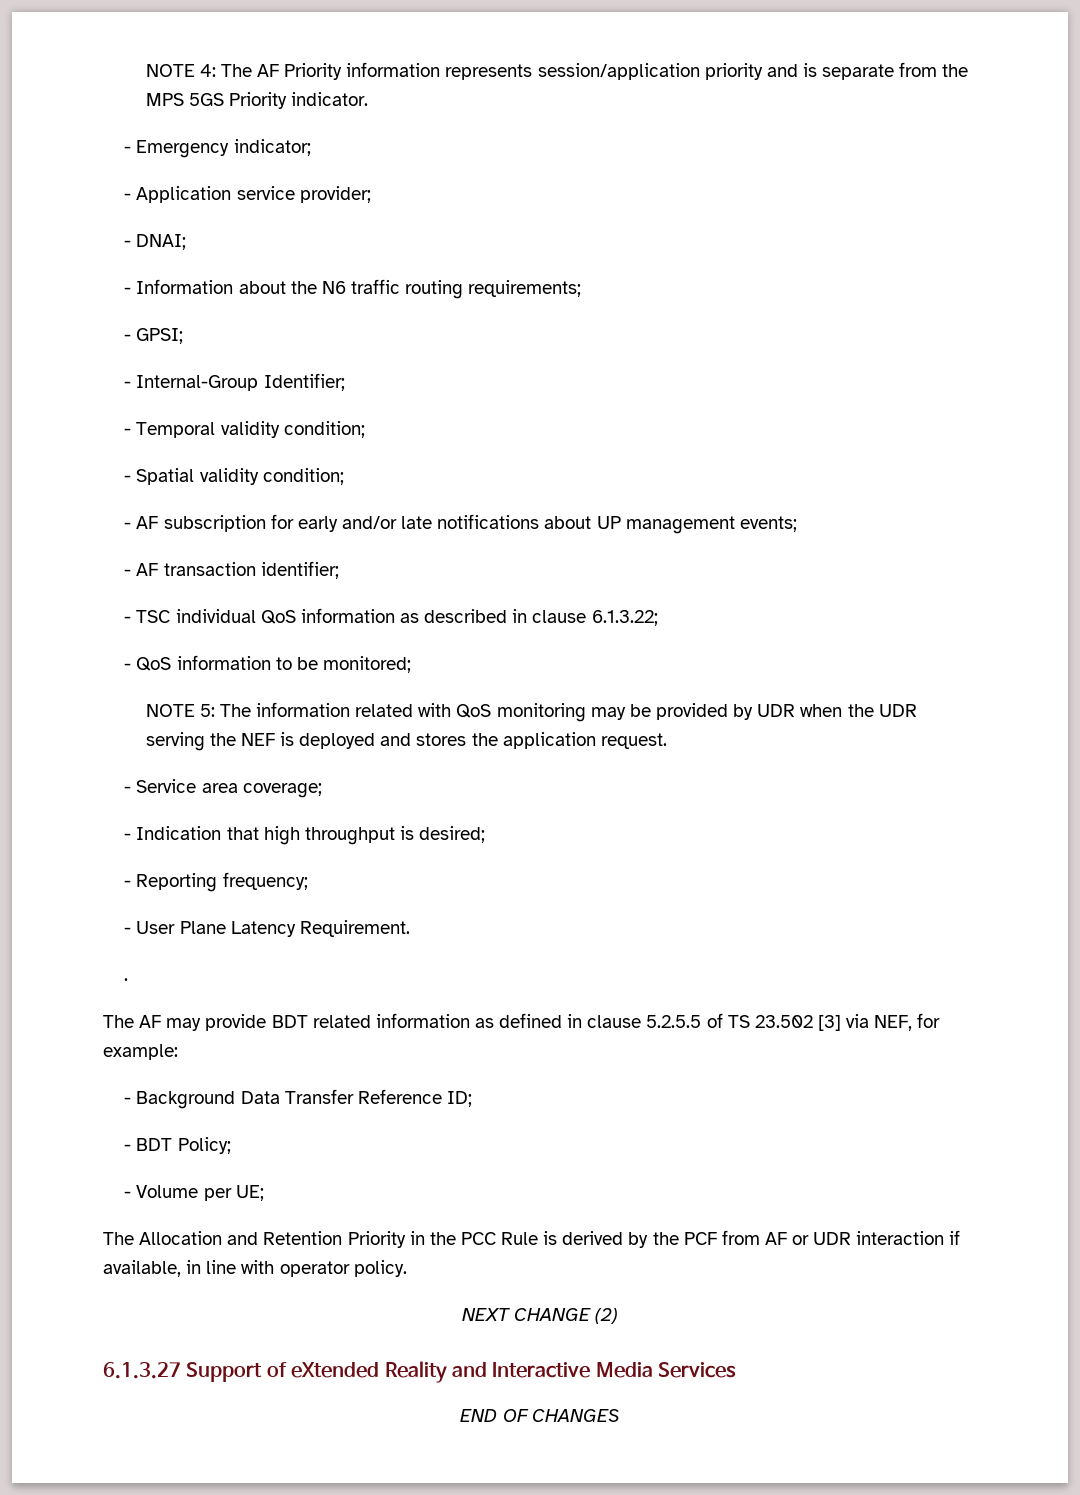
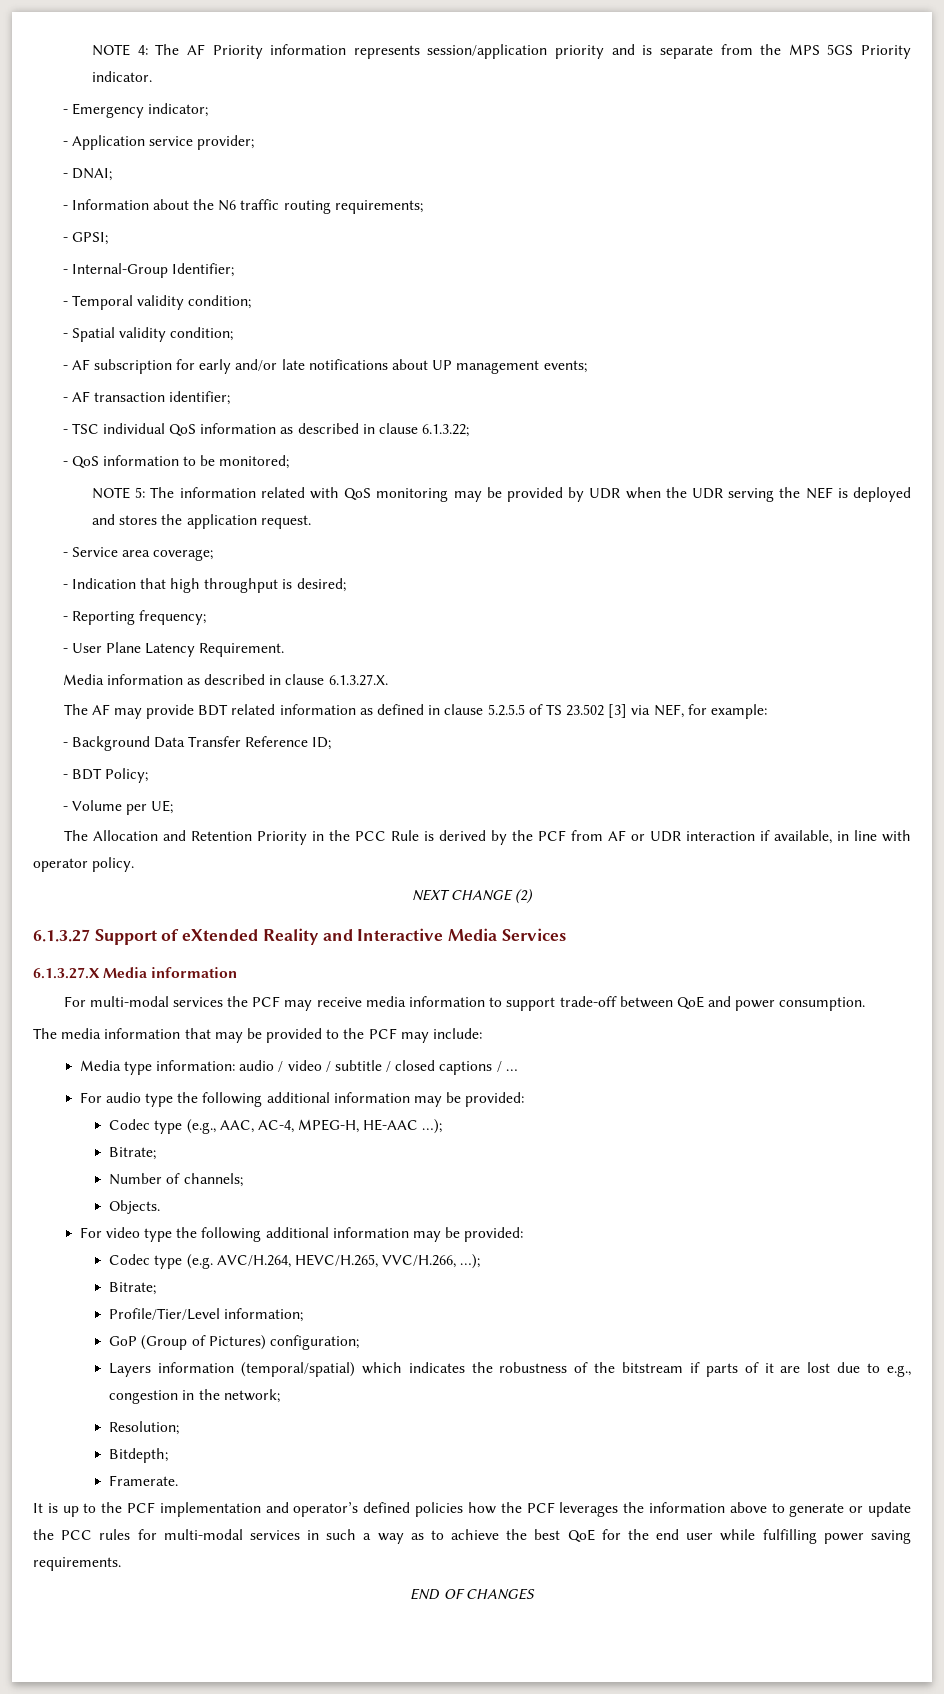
- .
+ Media information as described in clause 6.1.3.27.X.
+ 6.1.3.27.X Media information
+ For multi-modal services the PCF may receive media information to support trade-off between QoE and power consumption.
+ The media information that may be provided to the PCF may include:
+ Media type information: audio / video / subtitle / closed captions / …
+ For audio type the following additional information may be provided:
+ Codec type (e.g., AAC, AC-4, MPEG-H, HE-AAC …);
+ Bitrate;
+ Number of channels;
+ Objects.
+ For video type the following additional information may be provided:
+ Codec type (e.g. AVC/H.264, HEVC/H.265, VVC/H.266, …);
+ Bitrate;
+ Profile/Tier/Level information;
+ GoP (Group of Pictures) configuration;
+ Layers information (temporal/spatial) which indicates the robustness of the bitstream if parts of it are lost due to e.g., congestion in the network;
+ Resolution;
+ Bitdepth;
+ Framerate.
+ It is up to the PCF implementation and operator’s defined policies how the PCF leverages the information above to generate or update the PCC rules for multi-modal services in such a way as to achieve the best QoE for the end user while fulfilling power saving requirements.

